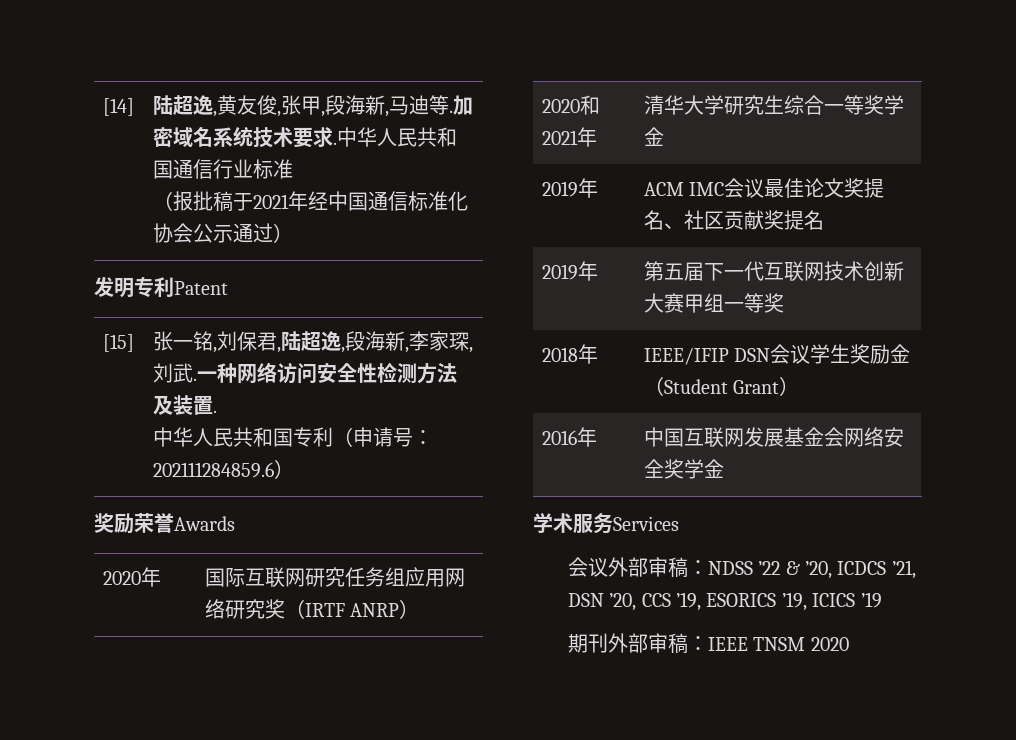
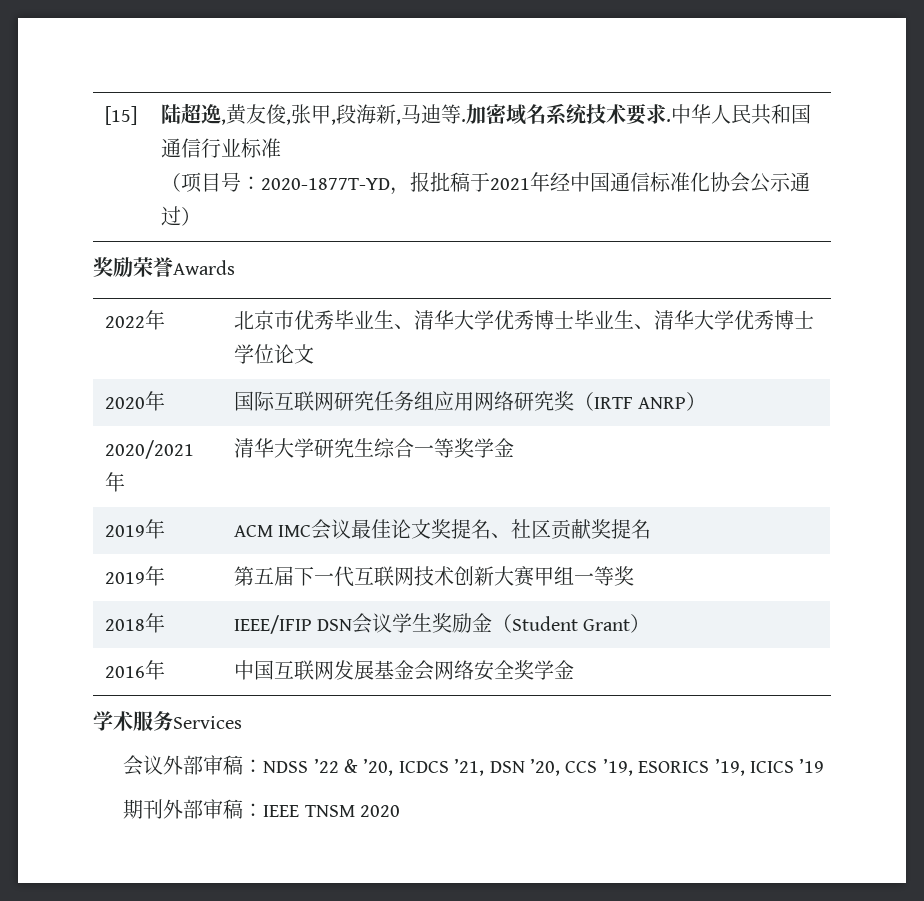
- [14]
+ [15]
- （报批稿于2021年经中国通信标准化协会公示通过）
+ （项目号：2020-1877T-YD，报批稿于2021年经中国通信标准化协会公示通过）
- 发明专利Patent
- [15] | 张一铭,刘保君,陆超逸,段海新,李家琛,刘武.一种网络访问安全性检测方法及装置.
- 中华人民共和国专利（申请号：202111284859.6）
  奖励荣誉Awards
+ 2022年 | 北京市优秀毕业生、清华大学优秀博士毕业生、清华大学优秀博士学位论文
- 2020和2021年 | 清华大学研究生综合一等奖学金
+ 2020/2021年 | 清华大学研究生综合一等奖学金

